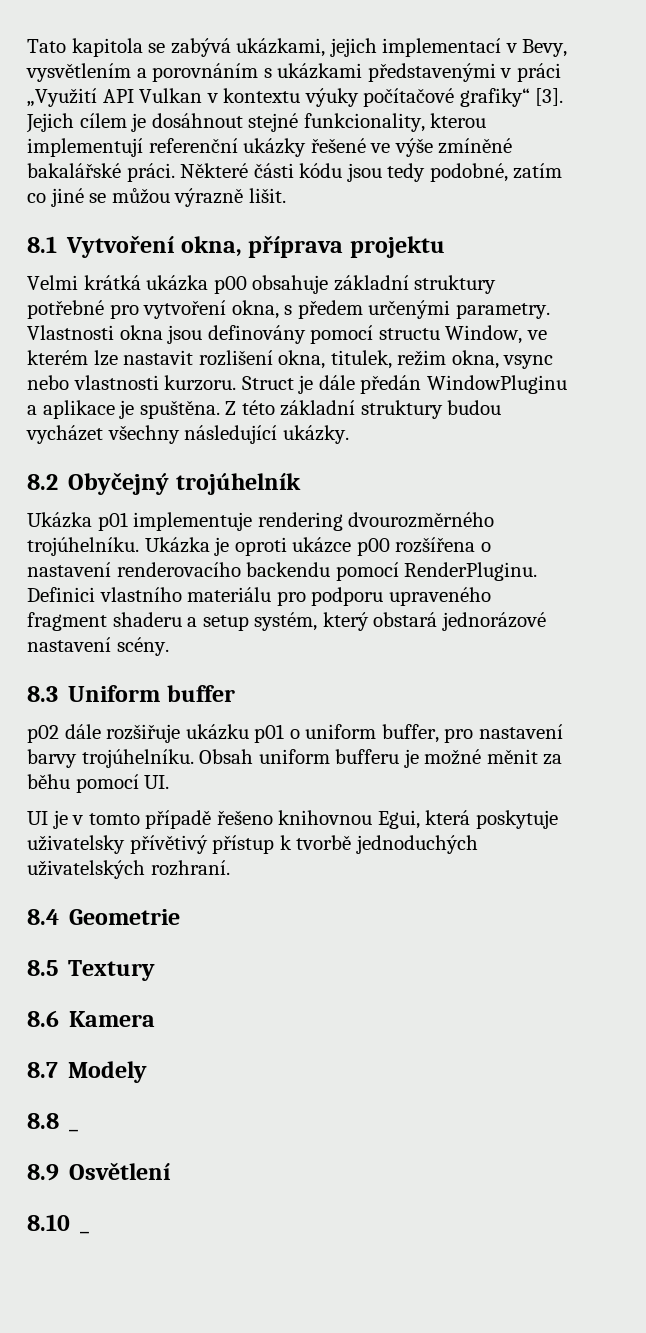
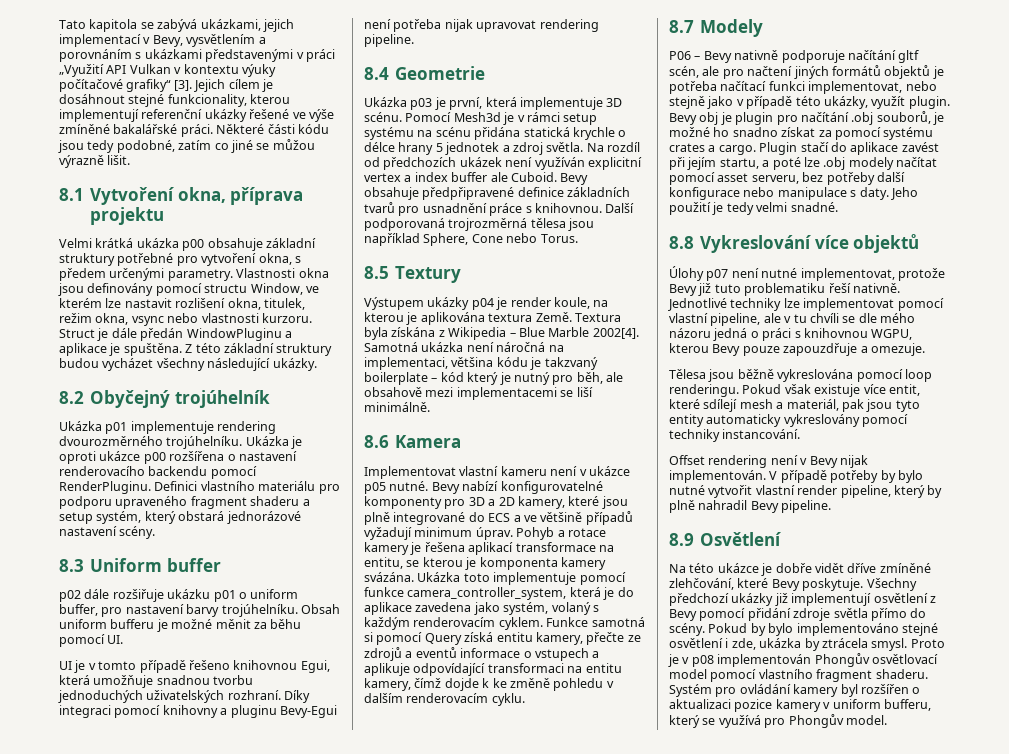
- UI je v tomto případě řešeno knihovnou Egui, která poskytuje uživatelsky přívětivý přístup k tvorbě jednoduchých uživatelských rozhraní.
+ UI je v tomto případě řešeno knihovnou Egui, která umožňuje snadnou tvorbu jednoduchých uživatelských rozhraní. Díky integraci pomocí knihovny a pluginu Bevy-Egui není potřeba nijak upravovat rendering pipeline.
  8.4 Geometrie
+ Ukázka p03 je první, která implementuje 3D scénu. Pomocí Mesh3d je v rámci setup systému na scénu přidána statická krychle o délce hrany 5 jednotek a zdroj světla. Na rozdíl od předchozích ukázek není využíván explicitní vertex a index buffer ale Cuboid. Bevy obsahuje předpřipravené definice základních tvarů pro usnadnění práce s knihovnou. Další podporovaná trojrozměrná tělesa jsou například Sphere, Cone nebo Torus.
  8.5 Textury
+ Výstupem ukázky p04 je render koule, na kterou je aplikována textura Země. Textura byla získána z Wikipedia – Blue Marble 2002[4]. Samotná ukázka není náročná na implementaci, většina kódu je takzvaný boilerplate – kód který je nutný pro běh, ale obsahově mezi implementacemi se liší minimálně.
  8.6 Kamera
+ Implementovat vlastní kameru není v ukázce p05 nutné. Bevy nabízí konfigurovatelné komponenty pro 3D a 2D kamery, které jsou plně integrované do ECS a ve většině případů vyžadují minimum úprav. Pohyb a rotace kamery je řešena aplikací transformace na entitu, se kterou je komponenta kamery svázána. Ukázka toto implementuje pomocí funkce camera_controller_system, která je do aplikace zavedena jako systém, volaný s každým renderovacím cyklem. Funkce samotná si pomocí Query získá entitu kamery, přečte ze zdrojů a eventů informace o vstupech a aplikuje odpovídající transformaci na entitu kamery, čímž dojde k ke změně pohledu v dalším renderovacím cyklu.
  8.7 Modely
- 8.8 _
+ P06 – Bevy nativně podporuje načítání gltf scén, ale pro načtení jiných formátů objektů je potřeba načítací funkci implementovat, nebo stejně jako v případě této ukázky, využít plugin. Bevy obj je plugin pro načítání .obj souborů, je možné ho snadno získat za pomocí systému crates a cargo. Plugin stačí do aplikace zavést při jejím startu, a poté lze .obj modely načítat pomocí asset serveru, bez potřeby další konfigurace nebo manipulace s daty. Jeho použití je tedy velmi snadné.
+ 8.8 Vykreslování více objektů
+ Úlohy p07 není nutné implementovat, protože Bevy již tuto problematiku řeší nativně. Jednotlivé techniky lze implementovat pomocí vlastní pipeline, ale v tu chvíli se dle mého názoru jedná o práci s knihovnou WGPU, kterou Bevy pouze zapouzdřuje a omezuje.
+ Tělesa jsou běžně vykreslována pomocí loop renderingu. Pokud však existuje více entit, které sdílejí mesh a materiál, pak jsou tyto entity automaticky vykreslovány pomocí techniky instancování.
+ Offset rendering není v Bevy nijak implementován. V případě potřeby by bylo nutné vytvořit vlastní render pipeline, který by plně nahradil Bevy pipeline.
  8.9 Osvětlení
- 8.10 _
+ Na této ukázce je dobře vidět dříve zmíněné zlehčování, které Bevy poskytuje. Všechny předchozí ukázky již implementují osvětlení z Bevy pomocí přidání zdroje světla přímo do scény. Pokud by bylo implementováno stejné osvětlení i zde, ukázka by ztrácela smysl. Proto je v p08 implementován Phongův osvětlovací model pomocí vlastního fragment shaderu. Systém pro ovládání kamery byl rozšířen o aktualizaci pozice kamery v uniform bufferu, který se využívá pro Phongův model.

